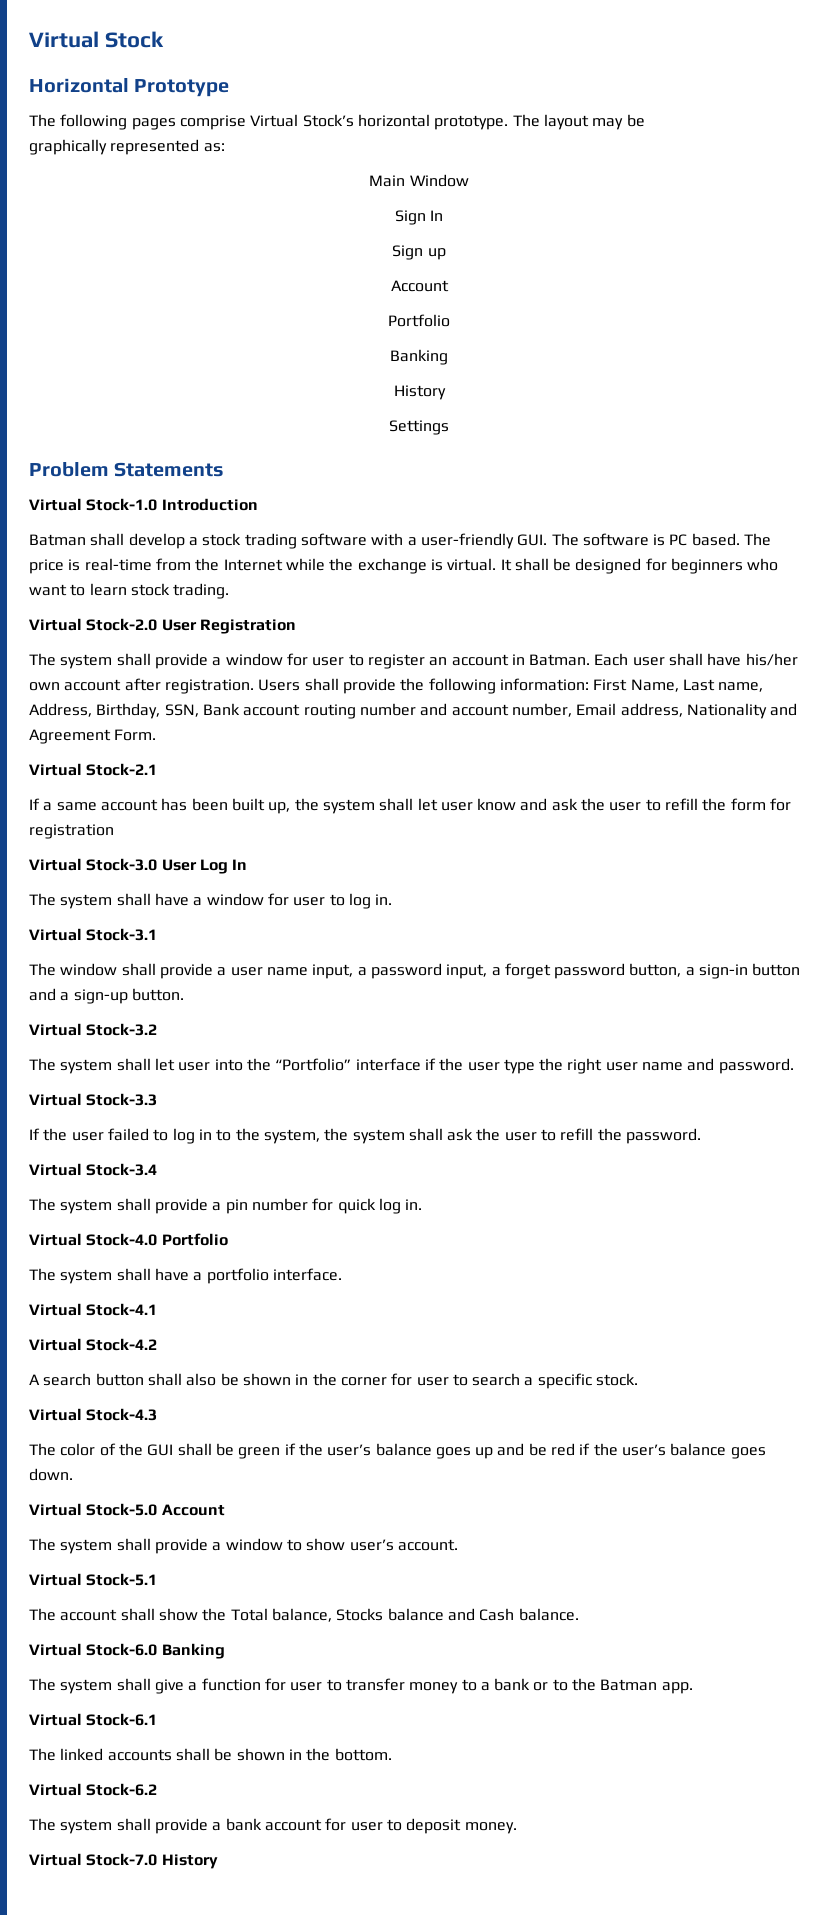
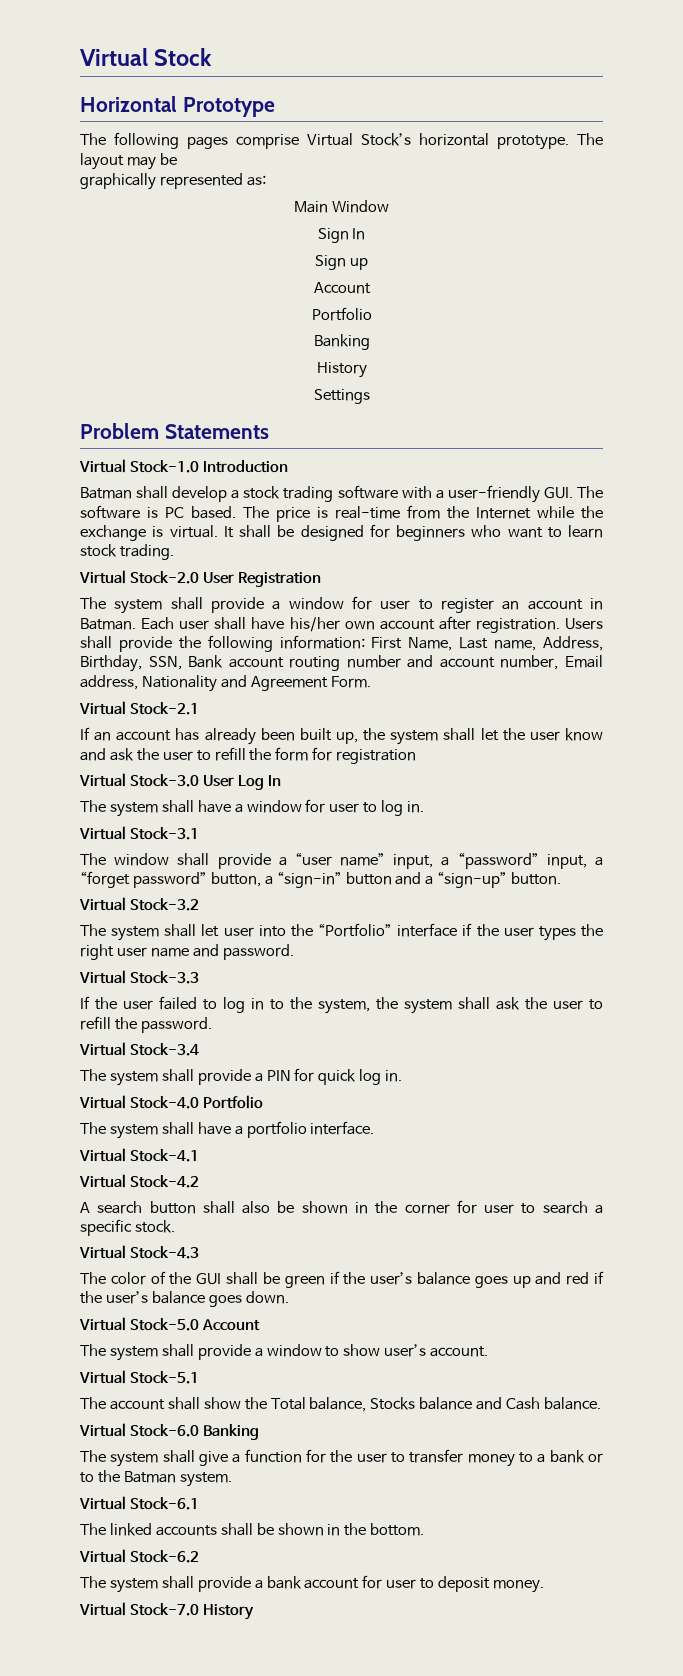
- If a same account has been built up, the system shall let user know and ask the user to refill the form for registration
+ If an account has already been built up, the system shall let the user know and ask the user to refill the form for registration
- The window shall provide a user name input, a password input, a forget password button, a sign-in button and a sign-up button.
+ The window shall provide a “user name” input, a “password” input, a “forget password” button, a “sign-in” button and a “sign-up” button.
- The system shall let user into the “Portfolio” interface if the user type the right user name and password.
+ The system shall let user into the “Portfolio” interface if the user types the right user name and password.
- The system shall provide a pin number for quick log in.
+ The system shall provide a PIN for quick log in.
- The color of the GUI shall be green if the user’s balance goes up and be red if the user’s balance goes down.
+ The color of the GUI shall be green if the user’s balance goes up and red if the user’s balance goes down.
- The system shall give a function for user to transfer money to a bank or to the Batman app.
+ The system shall give a function for the user to transfer money to a bank or to the Batman system.

